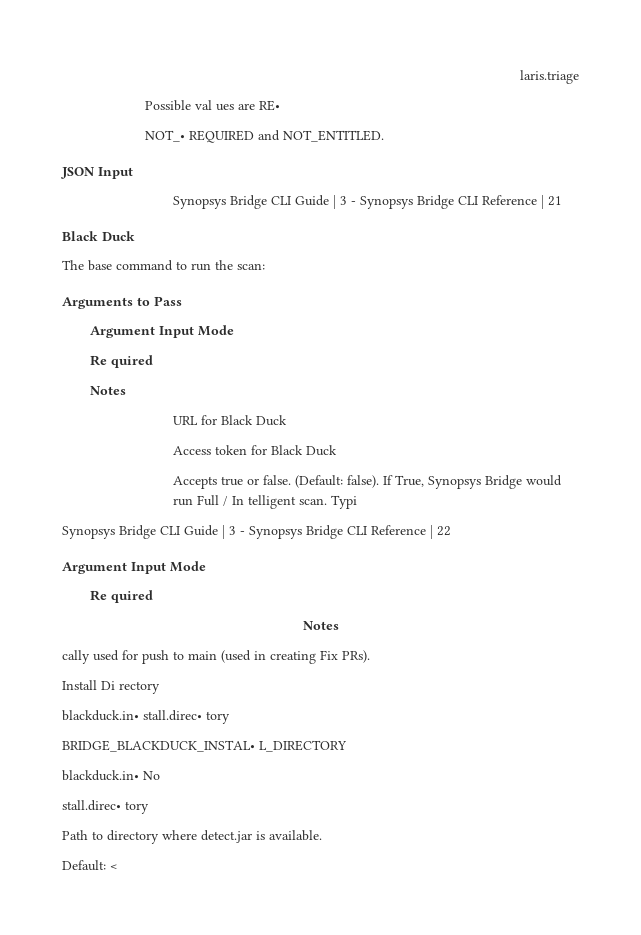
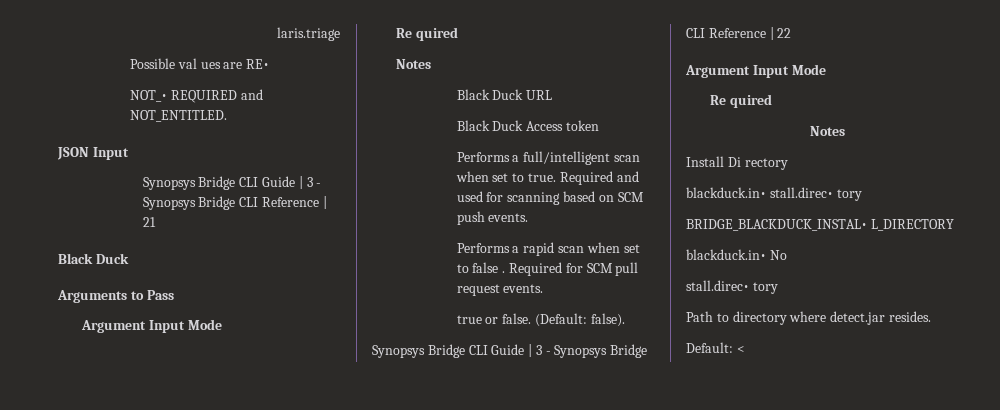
- The base command to run the scan:
- URL for Black Duck
- Access token for Black Duck
- Accepts true or false.
+ Black Duck URL
+ Black Duck Access token
+ Performs a full/intelligent scan when set to true. Required and used for scanning based on SCM push events.
+ Performs a rapid scan when set to false . Required for SCM pull request events.
+ true or false.
- If True, Synopsys Bridge would run Full / In telligent scan. Typi
- cally used for push to main (used in creating Fix PRs).
- Path to directory where detect.jar is available.
+ Path to directory where detect.jar resides.

